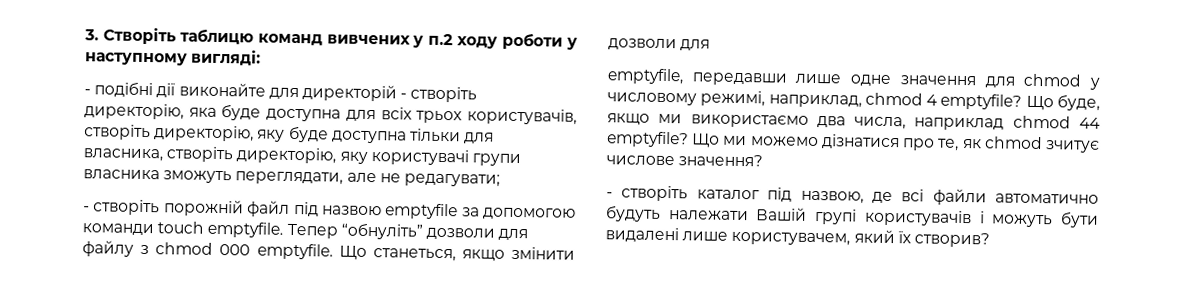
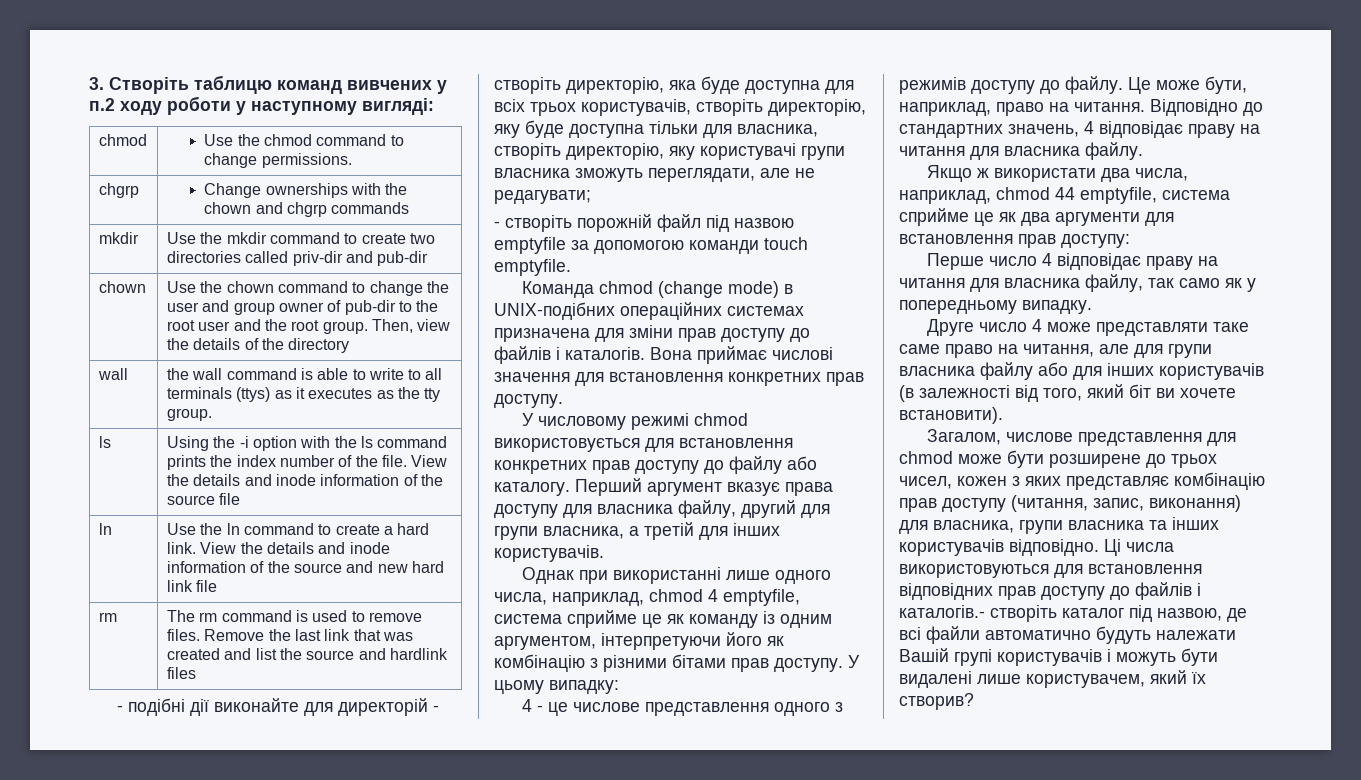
+ chmod | Use the chmod command to change permissions.
+ chgrp | Change ownerships with the chown and chgrp commands
+ mkdir | Use the mkdir command to create two directories called priv-dir and pub-dir
+ chown | Use the chown command to change the user and group owner of pub-dir to the root user and the root group. Then, view the details of the directory
+ wall | the wall command is able to write to all terminals (ttys) as it executes as the tty group.
+ ls | Using the -i option with the ls command prints the index number of the file. View the details and inode information of the source file
+ ln | Use the ln command to create a hard link. View the details and inode information of the source and new hard link file
+ rm | The rm command is used to remove files. Remove the last link that was created and list the source and hardlink files
- - створіть порожній файл під назвою emptyfile за допомогою команди touch emptyfile. Тепер “обнуліть” дозволи для файлу з chmod 000 emptyfile. Що станеться, якщо змінити дозволи для
- emptyfile, передавши лише одне значення для chmod у числовому режимі, наприклад, chmod 4 emptyfile? Що буде, якщо ми використаємо два числа, наприклад chmod 44 emptyfile? Що ми можемо дізнатися про те, як chmod зчитує числове значення?
- - створіть каталог під назвою, де всі файли автоматично будуть належати Вашій групі користувачів і можуть бути видалені лише користувачем, який їх створив?
+ - створіть порожній файл під назвою emptyfile за допомогою команди touch emptyfile.
+ Команда chmod (change mode) в UNIX-подібних операційних системах призначена для зміни прав доступу до файлів і каталогів. Вона приймає числові значення для встановлення конкретних прав доступу.
+ У числовому режимі chmod використовується для встановлення конкретних прав доступу до файлу або каталогу. Перший аргумент вказує права доступу для власника файлу, другий для групи власника, а третій для інших користувачів.
+ Однак при використанні лише одного числа, наприклад, chmod 4 emptyfile, система сприйме це як команду із одним аргументом, інтерпретуючи його як комбінацію з різними бітами прав доступу. У цьому випадку:
+ 4 - це числове представлення одного з режимів доступу до файлу. Це може бути, наприклад, право на читання. Відповідно до стандартних значень, 4 відповідає праву на читання для власника файлу.
+ Якщо ж використати два числа, наприклад, chmod 44 emptyfile, система сприйме це як два аргументи для встановлення прав доступу:
+ Перше число 4 відповідає праву на читання для власника файлу, так само як у попередньому випадку.
+ Друге число 4 може представляти таке саме право на читання, але для групи власника файлу або для інших користувачів (в залежності від того, який біт ви хочете встановити).
+ Загалом, числове представлення для chmod може бути розширене до трьох чисел, кожен з яких представляє комбінацію прав доступу (читання, запис, виконання) для власника, групи власника та інших користувачів відповідно. Ці числа використовуються для встановлення відповідних прав доступу до файлів і каталогів.- створіть каталог під назвою, де всі файли автоматично будуть належати Вашій групі користувачів і можуть бути видалені лише користувачем, який їх створив?

